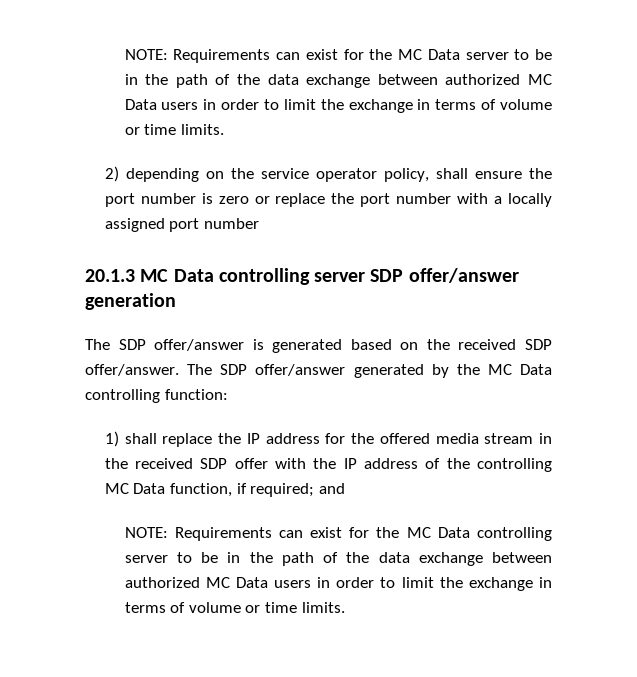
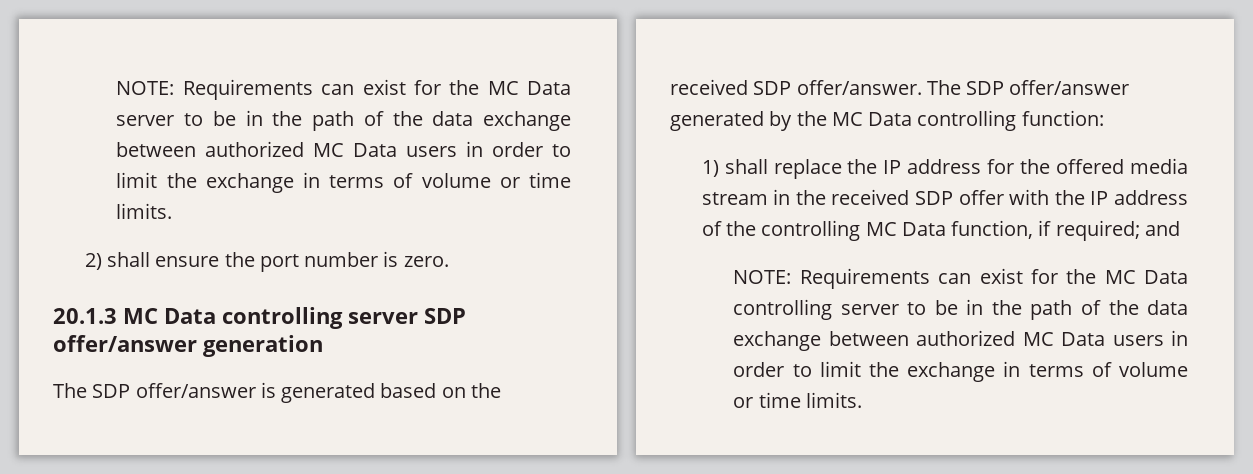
- 2) depending on the service operator policy, shall ensure the port number is zero or replace the port number with a locally assigned port number
+ 2) shall ensure the port number is zero.

